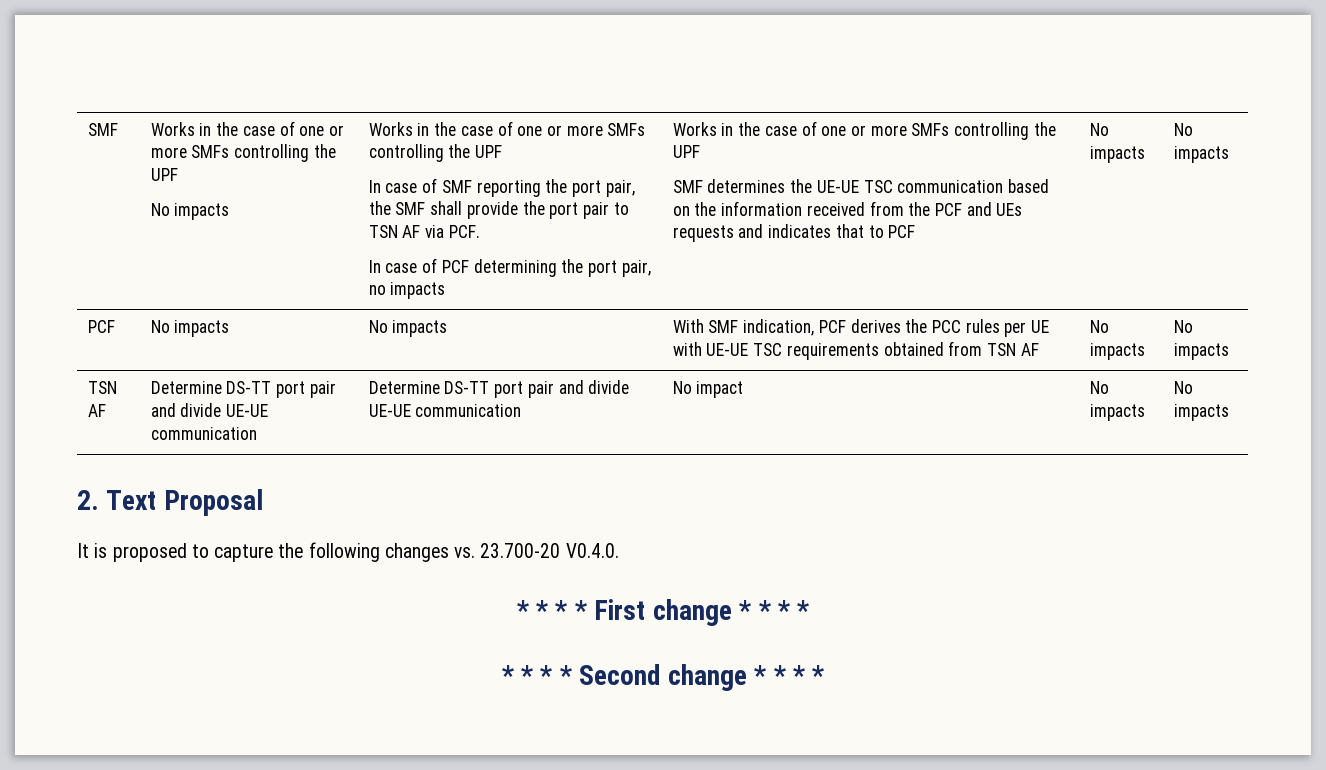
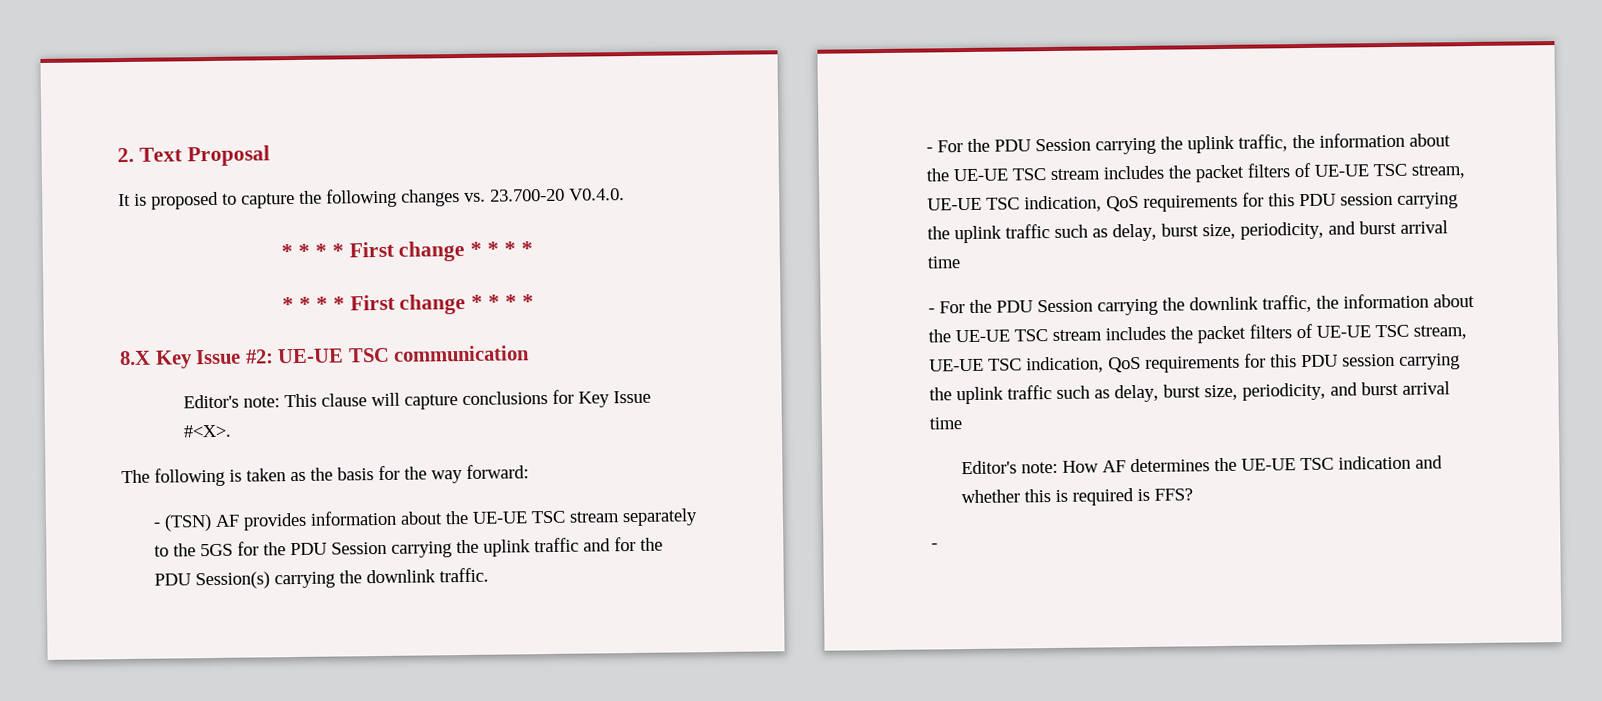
- SMF | Works in the case of one or more SMFs controlling the UPF
- No impacts | Works in the case of one or more SMFs controlling the UPF
- In case of SMF reporting the port pair, the SMF shall provide the port pair to TSN AF via PCF.
- In case of PCF determining the port pair, no impacts | Works in the case of one or more SMFs controlling the UPF
- SMF determines the UE-UE TSC communication based on the information received from the PCF and UEs requests and indicates that to PCF | No impacts | No impacts
- PCF | No impacts | No impacts | With SMF indication, PCF derives the PCC rules per UE with UE-UE TSC requirements obtained from TSN AF | No impacts | No impacts
- TSN AF | Determine DS-TT port pair and divide UE-UE communication | Determine DS-TT port pair and divide UE-UE communication | No impact | No impacts | No impacts
  It is proposed to capture the following changes vs. 23.700-20 V0.4.0.
  * * * * First change * * * *
- * * * * Second change * * * *
+ * * * * First change * * * *
+ 8.X Key Issue #2: UE-UE TSC communication
+ Editor's note: This clause will capture conclusions for Key Issue #<X>.
+ The following is taken as the basis for the way forward:
+ - (TSN) AF provides information about the UE-UE TSC stream separately to the 5GS for the PDU Session carrying the uplink traffic and for the PDU Session(s) carrying the downlink traffic.
+ - For the PDU Session carrying the uplink traffic, the information about the UE-UE TSC stream includes the packet filters of UE-UE TSC stream, UE-UE TSC indication, QoS requirements for this PDU session carrying the uplink traffic such as delay, burst size, periodicity, and burst arrival time
+ - For the PDU Session carrying the downlink traffic, the information about the UE-UE TSC stream includes the packet filters of UE-UE TSC stream, UE-UE TSC indication, QoS requirements for this PDU session carrying the uplink traffic such as delay, burst size, periodicity, and burst arrival time
+ Editor's note: How AF determines the UE-UE TSC indication and whether this is required is FFS?
+ -

